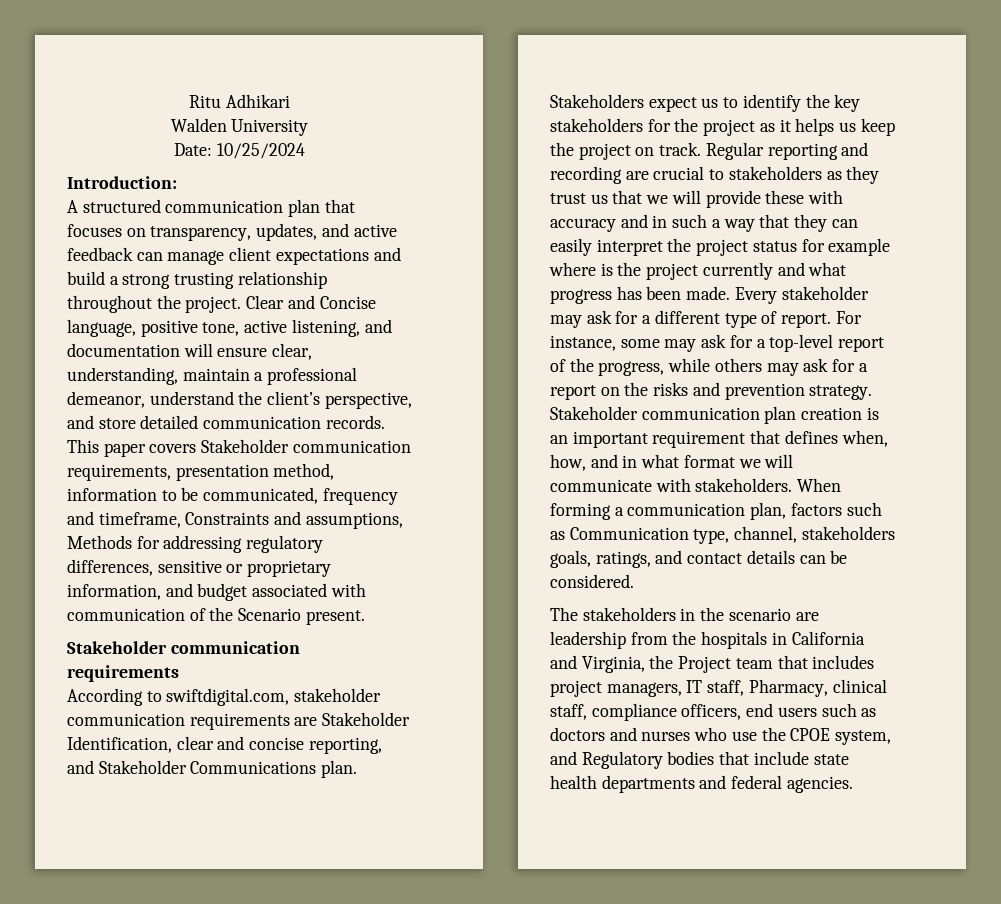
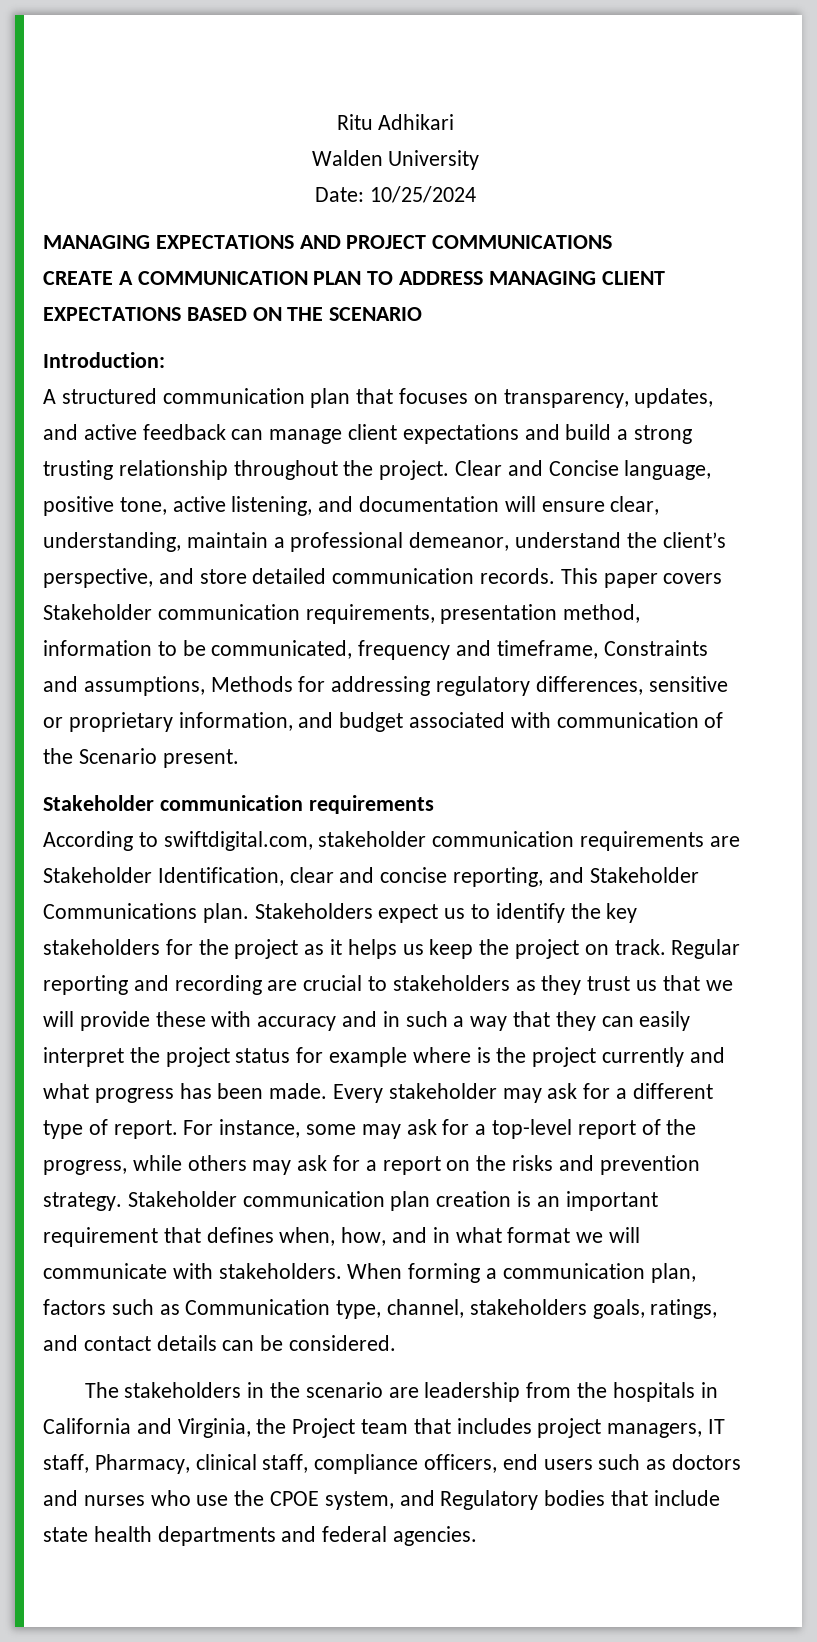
+ MANAGING EXPECTATIONS AND PROJECT COMMUNICATIONS
+ CREATE A COMMUNICATION PLAN TO ADDRESS MANAGING CLIENT EXPECTATIONS BASED ON THE SCENARIO

